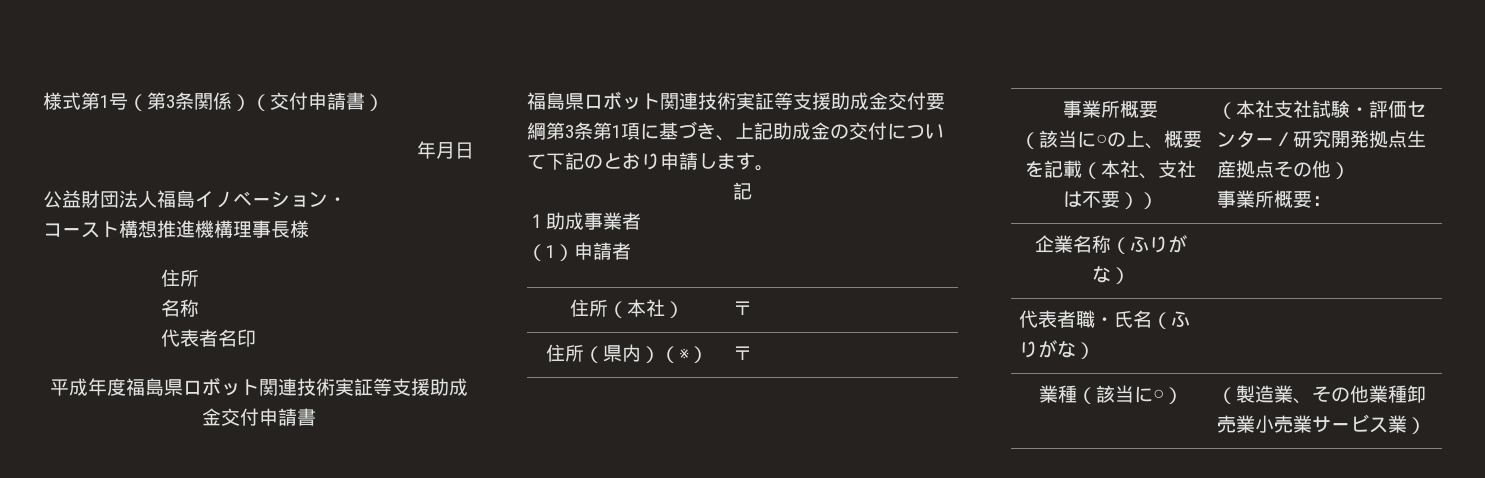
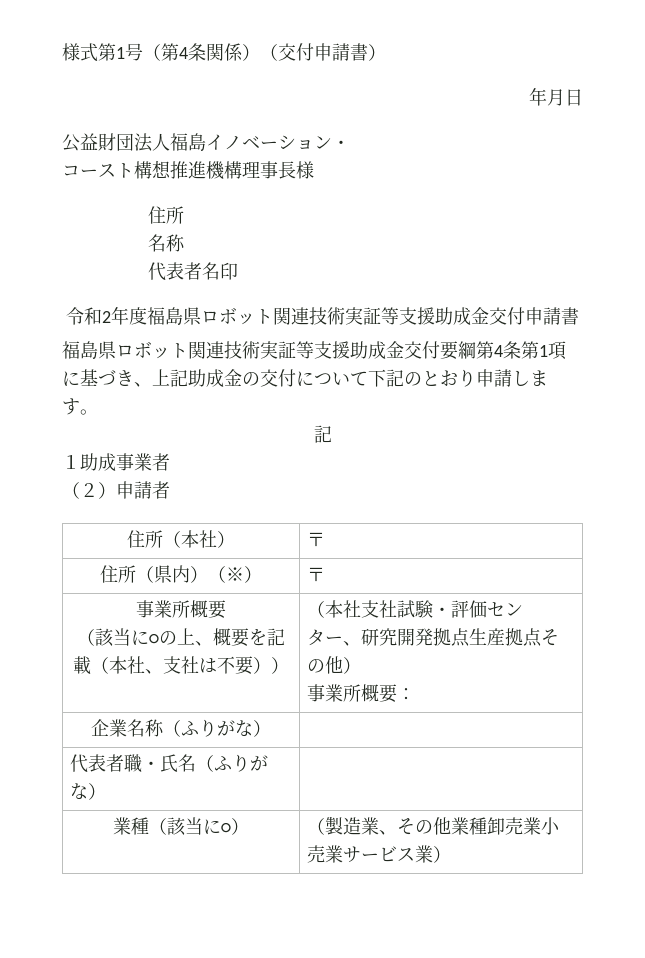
- 様式第1号（第3条関係）（交付申請書）
+ 様式第1号（第4条関係）（交付申請書）
- 平成年度福島県ロボット関連技術実証等支援助成金交付申請書
+ 令和2年度福島県ロボット関連技術実証等支援助成金交付申請書
- 福島県ロボット関連技術実証等支援助成金交付要綱第3条第1項に基づき、上記助成金の交付について下記のとおり申請します。
+ 福島県ロボット関連技術実証等支援助成金交付要綱第4条第1項に基づき、上記助成金の交付について下記のとおり申請します。
- （1）申請者
+ （２）申請者
  住所（県内）（※） | 〒
  事業所概要
- （該当に○の上、概要を記載（本社、支社は不要）） | （本社支社試験・評価センター／研究開発拠点生産拠点その他）
+ （該当に○の上、概要を記載（本社、支社は不要）） | （本社支社試験・評価センター、研究開発拠点生産拠点その他）

